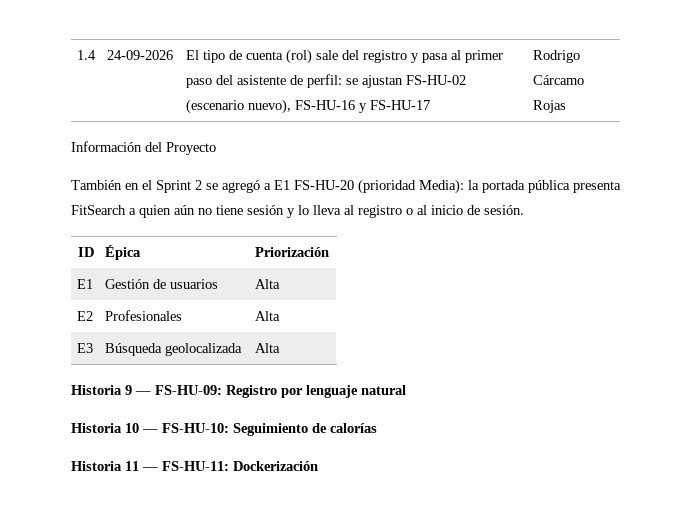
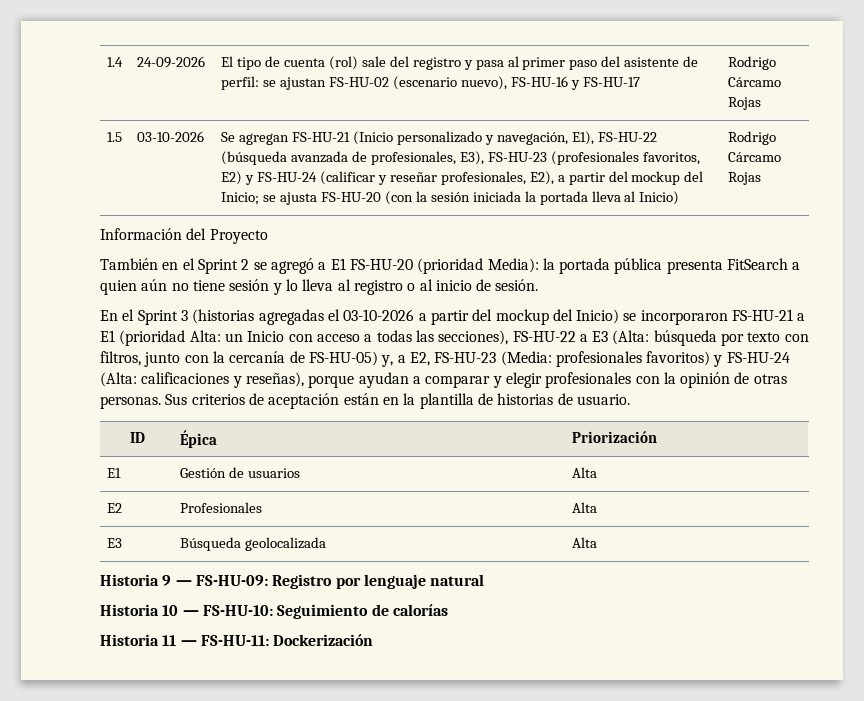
+ 1.5 | 03-10-2026 | Se agregan FS-HU-21 (Inicio personalizado y navegación, E1), FS-HU-22 (búsqueda avanzada de profesionales, E3), FS-HU-23 (profesionales favoritos, E2) y FS-HU-24 (calificar y reseñar profesionales, E2), a partir del mockup del Inicio; se ajusta FS-HU-20 (con la sesión iniciada la portada lleva al Inicio) | Rodrigo Cárcamo Rojas
+ En el Sprint 3 (historias agregadas el 03-10-2026 a partir del mockup del Inicio) se incorporaron FS-HU-21 a E1 (prioridad Alta: un Inicio con acceso a todas las secciones), FS-HU-22 a E3 (Alta: búsqueda por texto con filtros, junto con la cercanía de FS-HU-05) y, a E2, FS-HU-23 (Media: profesionales favoritos) y FS-HU-24 (Alta: calificaciones y reseñas), porque ayudan a comparar y elegir profesionales con la opinión de otras personas. Sus criterios de aceptación están en la plantilla de historias de usuario.

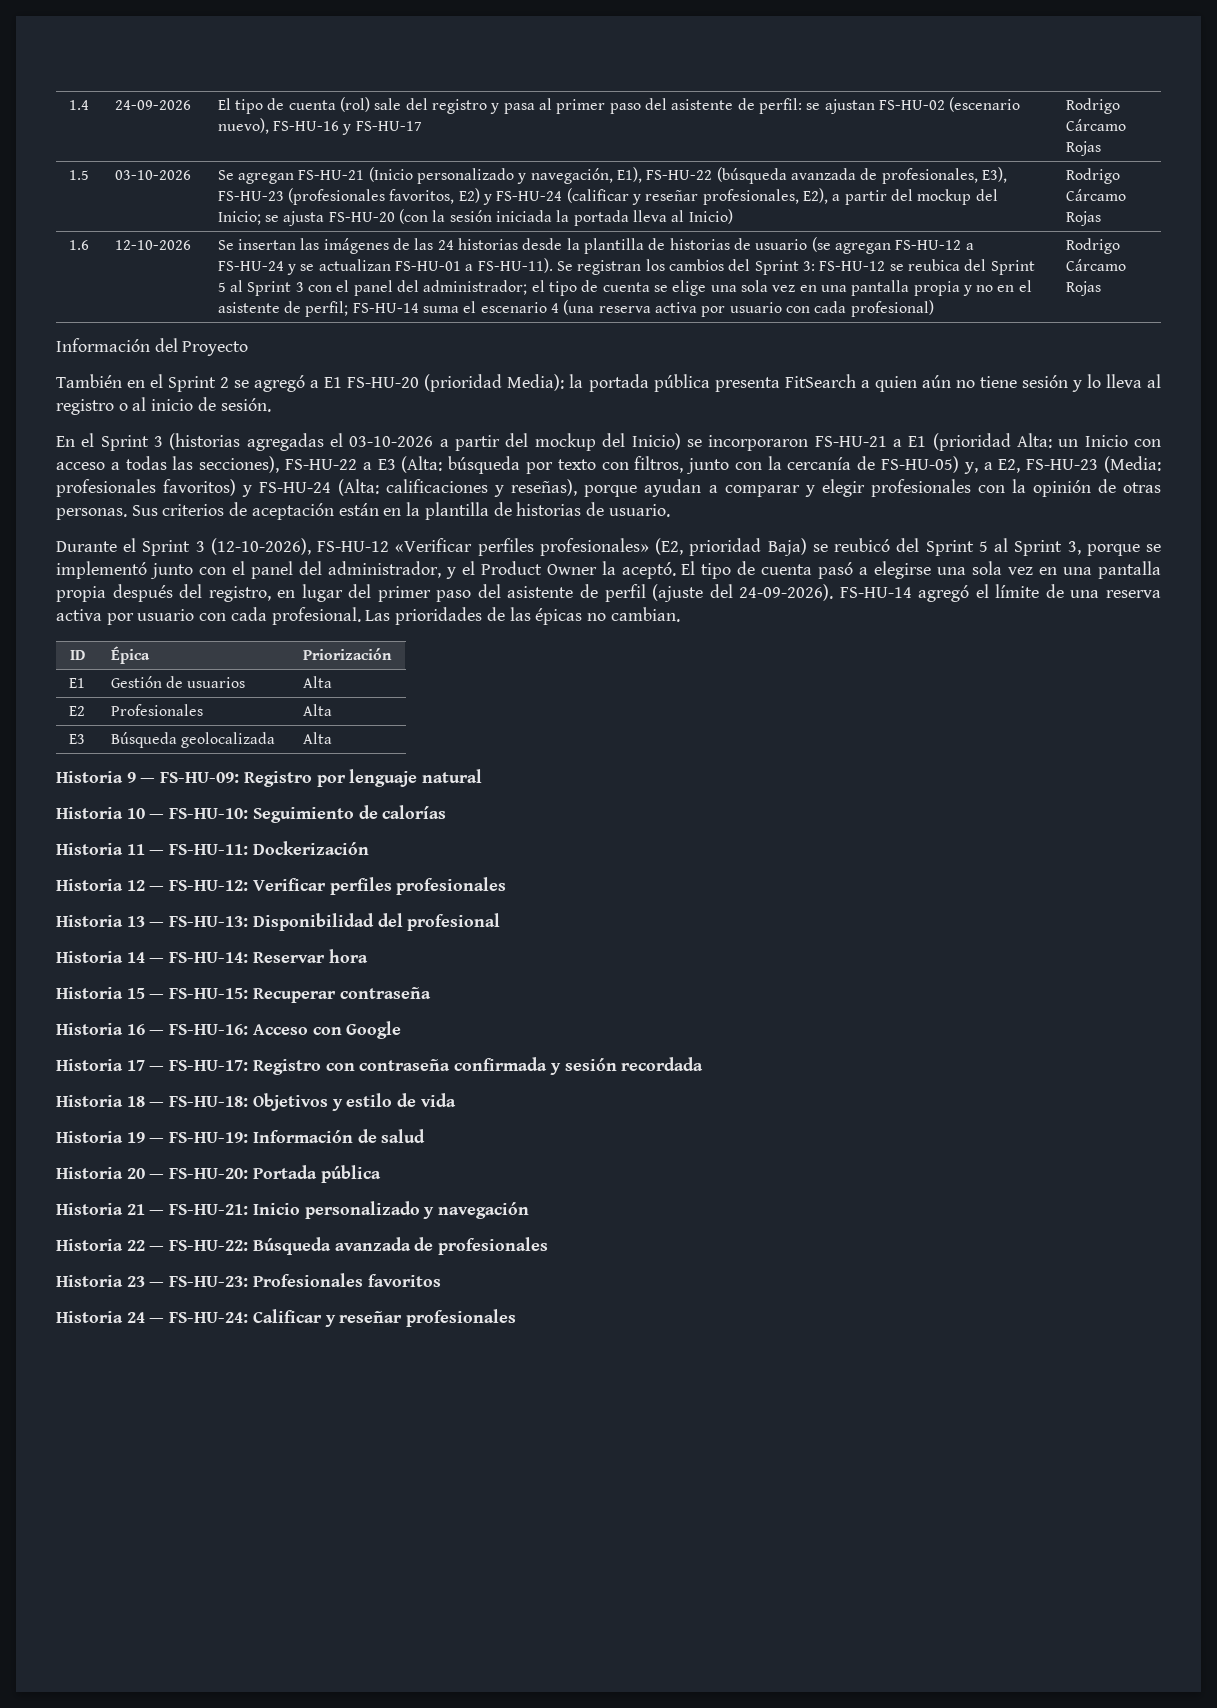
+ 1.6 | 12-10-2026 | Se insertan las imágenes de las 24 historias desde la plantilla de historias de usuario (se agregan FS-HU-12 a FS-HU-24 y se actualizan FS-HU-01 a FS-HU-11). Se registran los cambios del Sprint 3: FS-HU-12 se reubica del Sprint 5 al Sprint 3 con el panel del administrador; el tipo de cuenta se elige una sola vez en una pantalla propia y no en el asistente de perfil; FS-HU-14 suma el escenario 4 (una reserva activa por usuario con cada profesional) | Rodrigo Cárcamo Rojas
+ Durante el Sprint 3 (12-10-2026), FS-HU-12 «Verificar perfiles profesionales» (E2, prioridad Baja) se reubicó del Sprint 5 al Sprint 3, porque se implementó junto con el panel del administrador, y el Product Owner la aceptó. El tipo de cuenta pasó a elegirse una sola vez en una pantalla propia después del registro, en lugar del primer paso del asistente de perfil (ajuste del 24-09-2026). FS-HU-14 agregó el límite de una reserva activa por usuario con cada profesional. Las prioridades de las épicas no cambian.
+ Historia 12 — FS-HU-12: Verificar perfiles profesionales
+ Historia 13 — FS-HU-13: Disponibilidad del profesional
+ Historia 14 — FS-HU-14: Reservar hora
+ Historia 15 — FS-HU-15: Recuperar contraseña
+ Historia 16 — FS-HU-16: Acceso con Google
+ Historia 17 — FS-HU-17: Registro con contraseña confirmada y sesión recordada
+ Historia 18 — FS-HU-18: Objetivos y estilo de vida
+ Historia 19 — FS-HU-19: Información de salud
+ Historia 20 — FS-HU-20: Portada pública
+ Historia 21 — FS-HU-21: Inicio personalizado y navegación
+ Historia 22 — FS-HU-22: Búsqueda avanzada de profesionales
+ Historia 23 — FS-HU-23: Profesionales favoritos
+ Historia 24 — FS-HU-24: Calificar y reseñar profesionales

